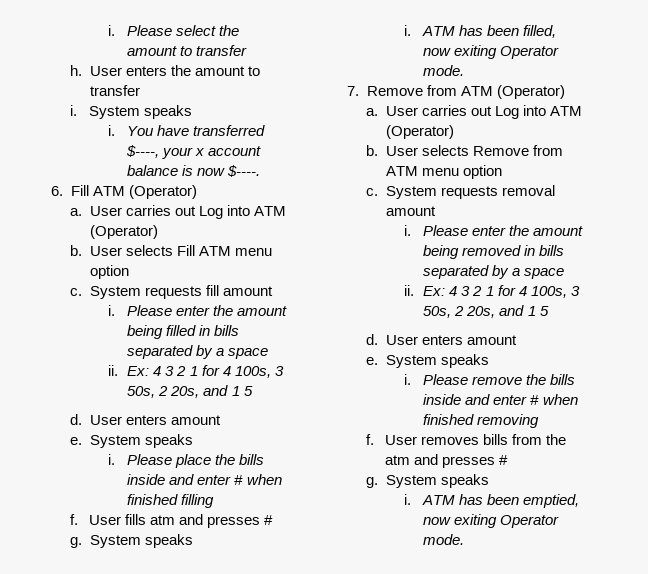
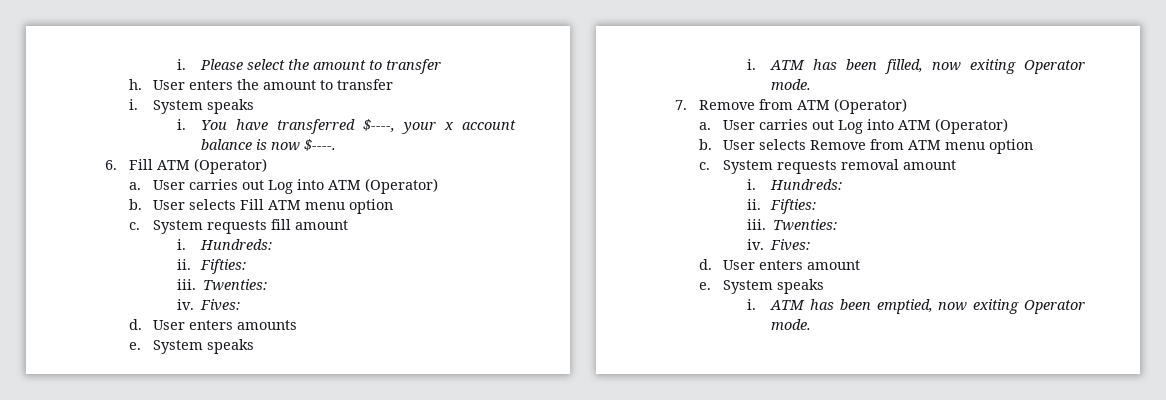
  System requests fill amount
- i. Please enter the amount being filled in bills separated by a space
- ii. Ex: 4 3 2 1 for 4 100s, 3 50s, 2 20s, and 1 5
- d. User enters amount
- e. System speaks
- i. Please place the bills inside and enter # when finished filling
- f. User fills atm and presses #
- g.
+ i. Hundreds:
+ ii. Fifties:
+ iii. Twenties:
+ iv. Fives:
+ d. User enters amounts
+ e.
  System requests removal amount
- i. Please enter the amount being removed in bills separated by a space
- ii. Ex: 4 3 2 1 for 4 100s, 3 50s, 2 20s, and 1 5
+ i. Hundreds:
+ ii. Fifties:
+ iii. Twenties:
+ iv. Fives:
  d. User enters amount
- e. System speaks
- i. Please remove the bills inside and enter # when finished removing
- f. User removes bills from the atm and presses #
- g.
+ e.

